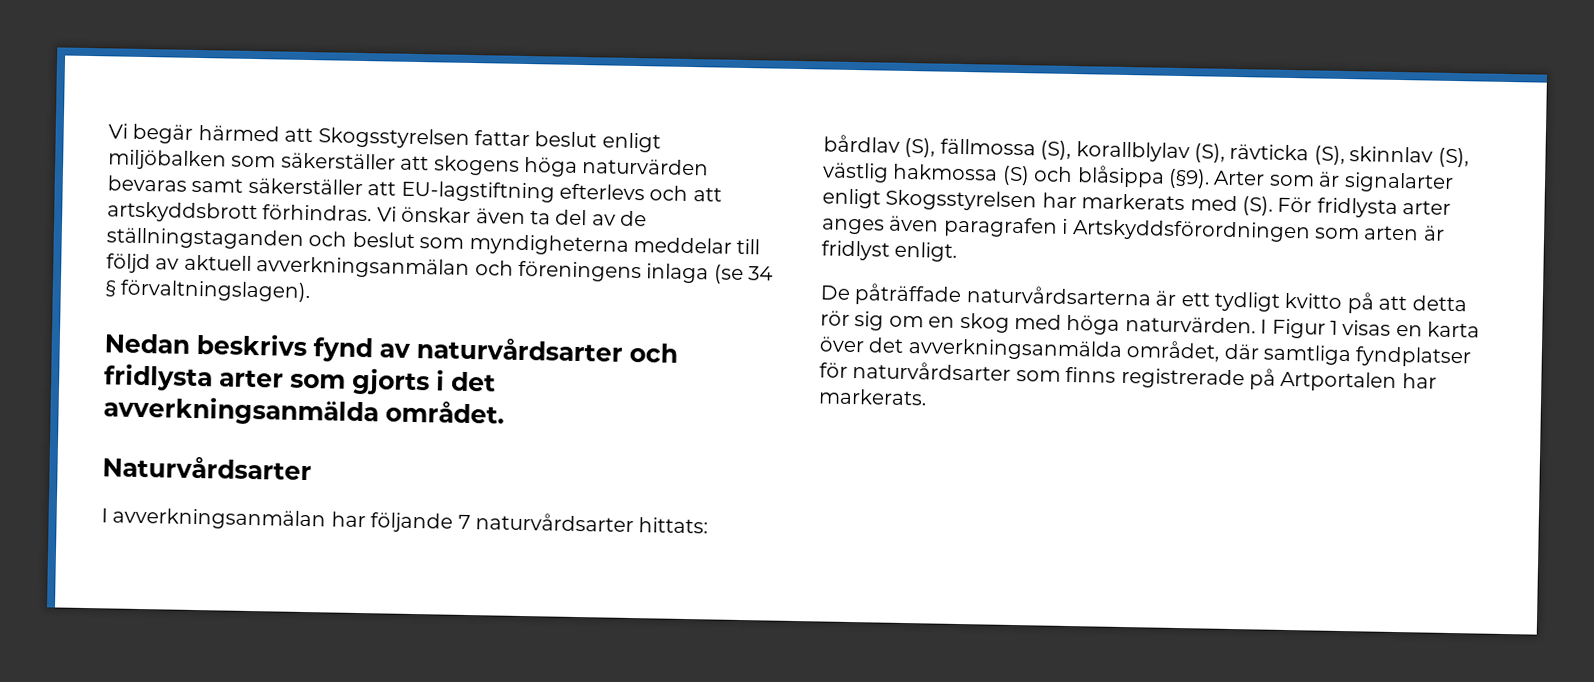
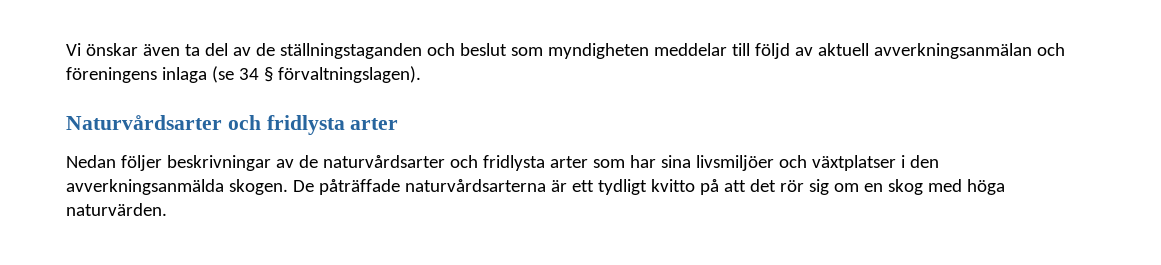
- Vi begär härmed att Skogsstyrelsen fattar beslut enligt miljöbalken som säkerställer att skogens höga naturvärden bevaras samt säkerställer att EU-lagstiftning efterlevs och att artskyddsbrott förhindras. Vi önskar även ta del av de ställningstaganden och beslut som myndigheterna meddelar till följd av aktuell avverkningsanmälan och föreningens inlaga (se 34 § förvaltningslagen).
+ Vi önskar även ta del av de ställningstaganden och beslut som myndigheten meddelar till följd av aktuell avverkningsanmälan och föreningens inlaga (se 34 § förvaltningslagen).
- Nedan beskrivs fynd av naturvårdsarter och fridlysta arter som gjorts i det avverkningsanmälda området.
- Naturvårdsarter
- I avverkningsanmälan har följande 7 naturvårdsarter hittats: bårdlav (S), fällmossa (S), korallblylav (S), rävticka (S), skinnlav (S), västlig hakmossa (S) och blåsippa (§9). Arter som är signalarter enligt Skogsstyrelsen har markerats med (S). För fridlysta arter anges även paragrafen i Artskyddsförordningen som arten är fridlyst enligt.
- De påträffade naturvårdsarterna är ett tydligt kvitto på att detta rör sig om en skog med höga naturvärden. I Figur 1 visas en karta över det avverkningsanmälda området, där samtliga fyndplatser för naturvårdsarter som finns registrerade på Artportalen har markerats.
+ Naturvårdsarter och fridlysta arter
+ Nedan följer beskrivningar av de naturvårdsarter och fridlysta arter som har sina livsmiljöer och växtplatser i den avverkningsanmälda skogen. De påträffade naturvårdsarterna är ett tydligt kvitto på att det rör sig om en skog med höga naturvärden.

